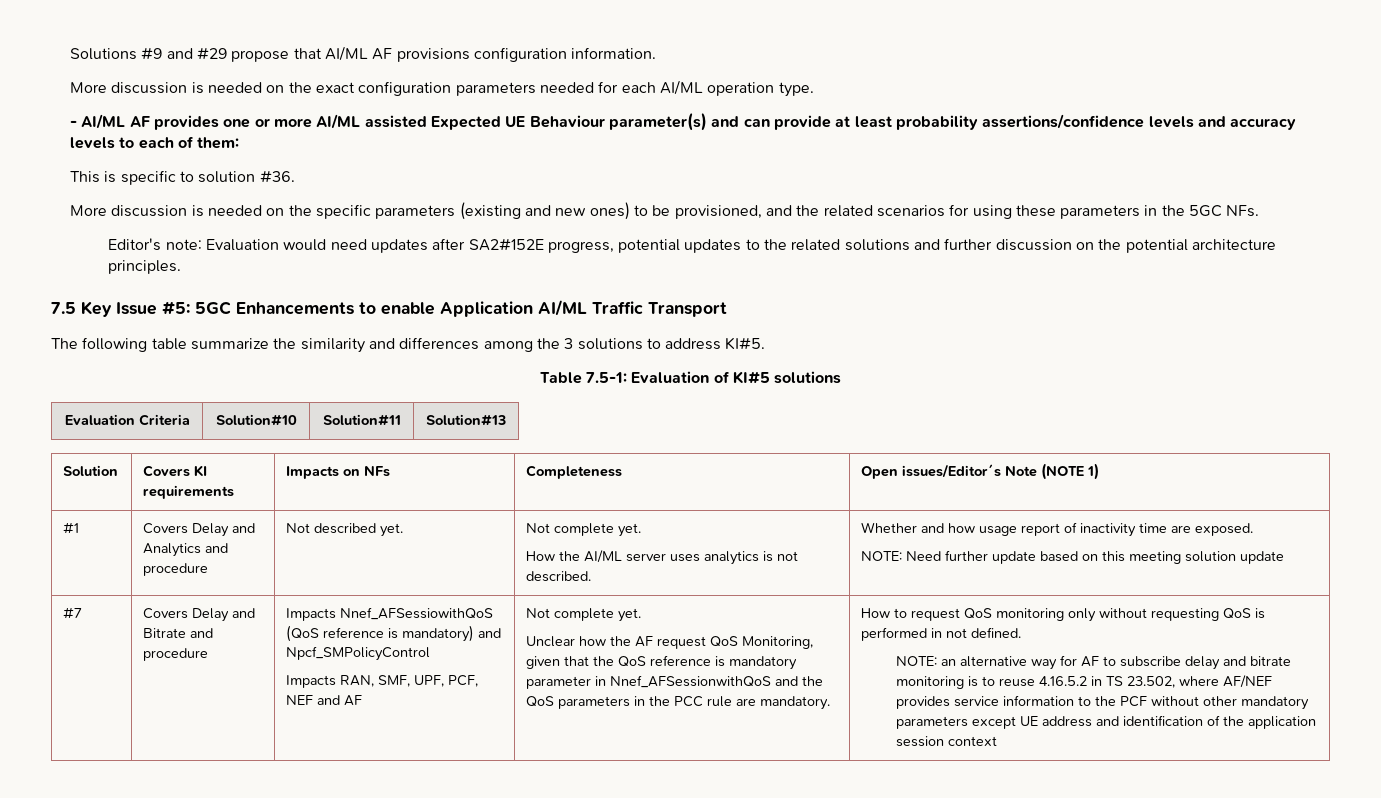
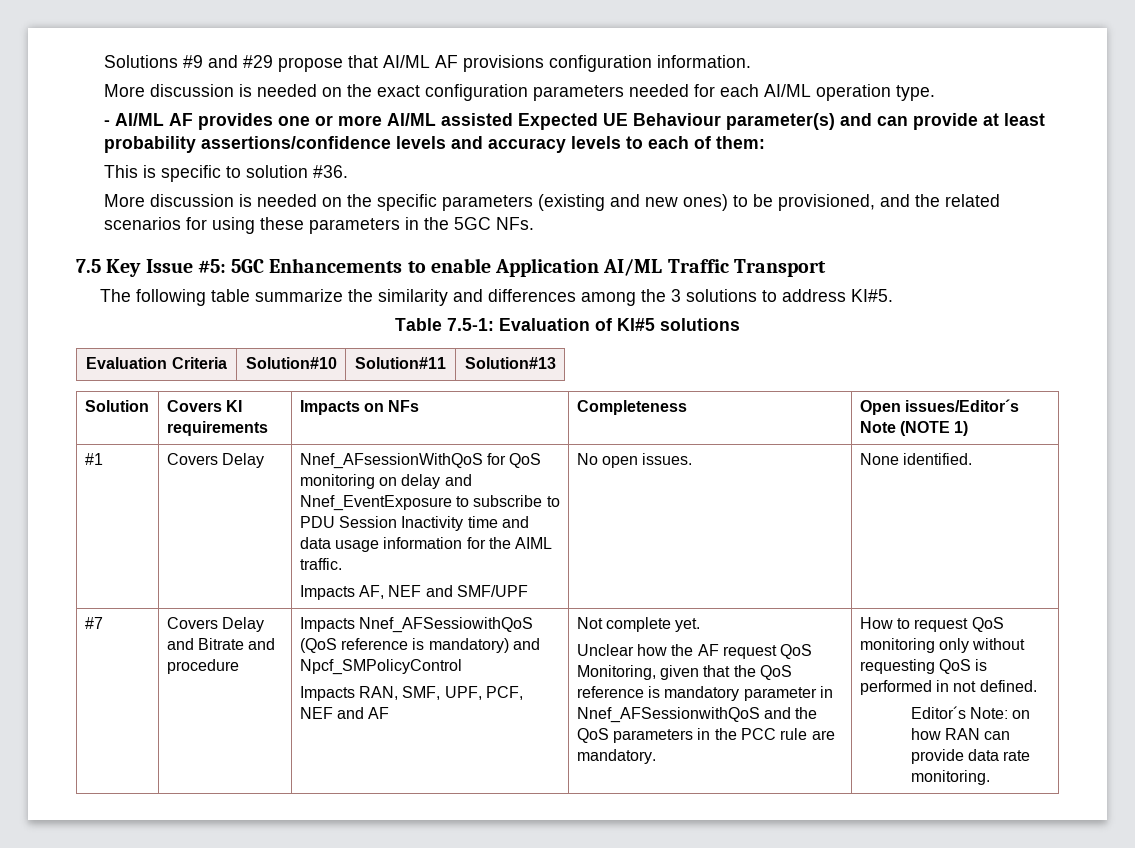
- Editor's note: Evaluation would need updates after SA2#152E progress, potential updates to the related solutions and further discussion on the potential architecture principles.
- Covers Delay and Analytics and procedure | Not described yet. | Not complete yet.
- How the AI/ML server uses analytics is not described. | Whether and how usage report of inactivity time are exposed.
- NOTE: Need further update based on this meeting solution update
+ Covers Delay | Nnef_AFsessionWithQoS for QoS monitoring on delay and Nnef_EventExposure to subscribe to PDU Session Inactivity time and data usage information for the AIML traffic.
+ Impacts AF, NEF and SMF/UPF | No open issues. | None identified.
- NOTE: an alternative way for AF to subscribe delay and bitrate monitoring is to reuse 4.16.5.2 in TS 23.502, where AF/NEF provides service information to the PCF without other mandatory parameters except UE address and identification of the application session context
+ Editor´s Note: on how RAN can provide data rate monitoring.

